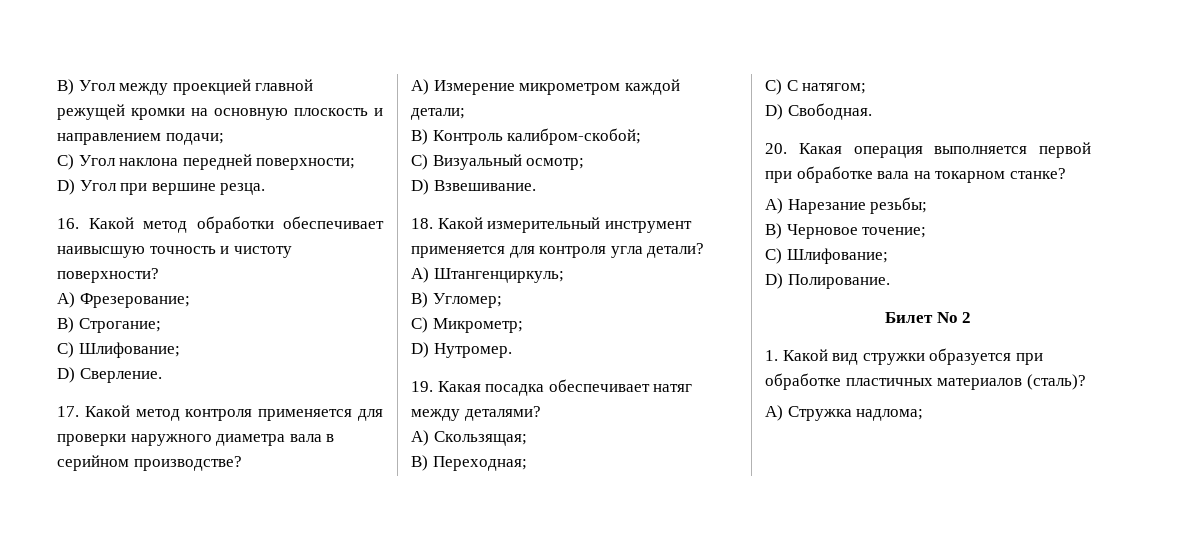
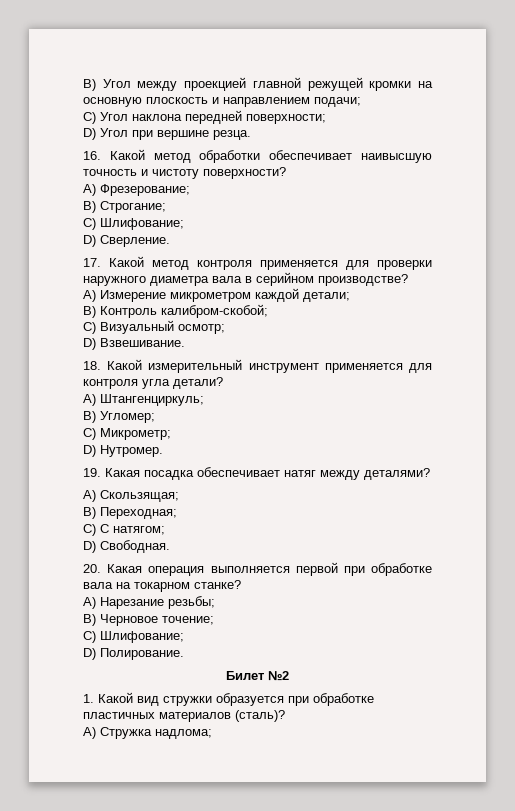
- Билет No 2
+ Билет №2

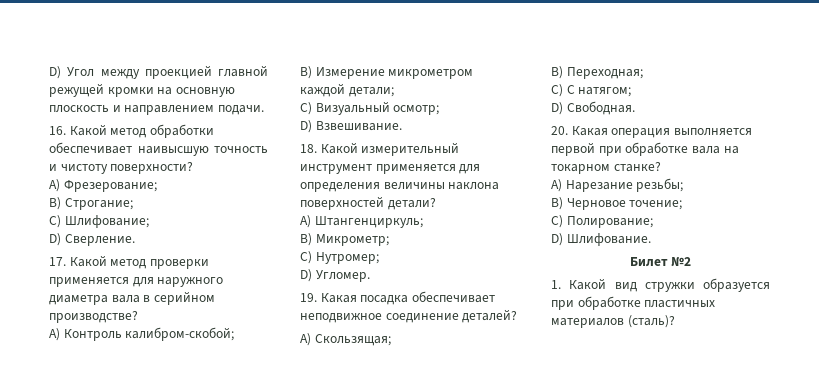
- B) Угол между проекцией главной режущей кромки на основную плоскость и направлением подачи;
- C) Угол наклона передней поверхности;
- D) Угол при вершине резца.
+ D) Угол между проекцией главной режущей кромки на основную плоскость и направлением подачи.
- 17. Какой метод контроля применяется для проверки наружного диаметра вала в серийном производстве?
+ 17. Какой метод проверки применяется для наружного диаметра вала в серийном производстве?
- A) Измерение микрометром каждой детали;
+ A) Контроль калибром-скобой;
+ B) Измерение микрометром каждой детали;
- B) Контроль калибром-скобой;
- 18. Какой измерительный инструмент применяется для контроля угла детали?
+ 18. Какой измерительный инструмент применяется для определения величины наклона поверхностей детали?
- B) Угломер;
- C) Микрометр;
- D) Нутромер.
+ B) Микрометр;
+ C) Нутромер;
+ D) Угломер.
- 19. Какая посадка обеспечивает натяг между деталями?
+ 19. Какая посадка обеспечивает неподвижное соединение деталей?
  B) Черновое точение;
- C) Шлифование;
- D) Полирование.
+ C) Полирование;
+ D) Шлифование.
- A) Стружка надлома;

